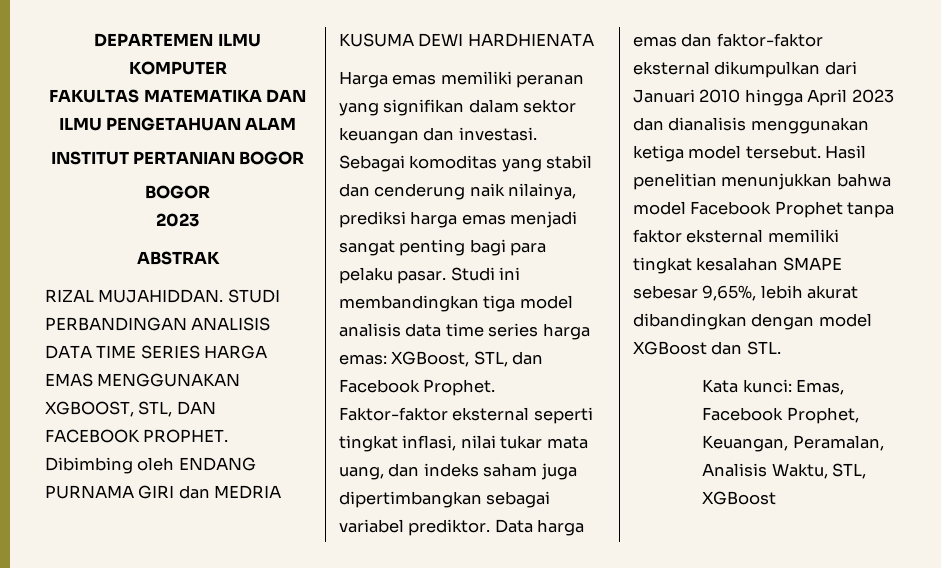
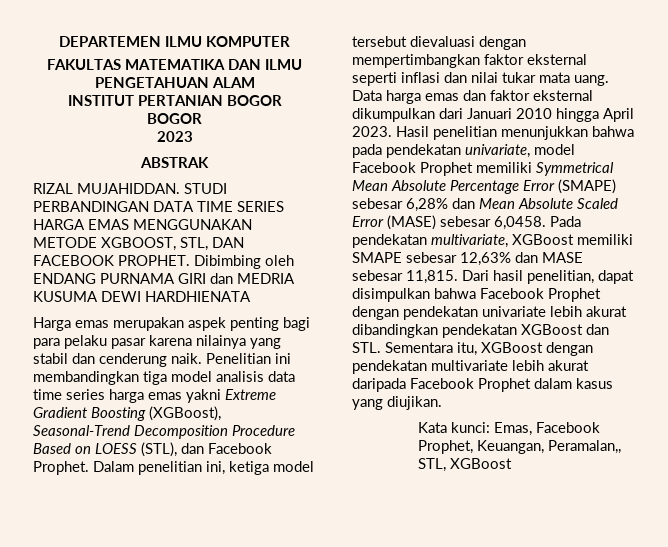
- STUDI PERBANDINGAN ANALISIS DATA TIME SERIES HARGA EMAS MENGGUNAKAN XGBOOST, STL, DAN FACEBOOK PROPHET.
+ STUDI PERBANDINGAN DATA TIME SERIES HARGA EMAS MENGGUNAKAN METODE XGBOOST, STL, DAN FACEBOOK PROPHET.
- Harga emas memiliki peranan yang signifikan dalam sektor keuangan dan investasi. Sebagai komoditas yang stabil dan cenderung naik nilainya, prediksi harga emas menjadi sangat penting bagi para pelaku pasar. Studi ini membandingkan tiga model analisis data time series harga emas: XGBoost, STL, dan Facebook Prophet. Faktor-faktor eksternal seperti tingkat inflasi, nilai tukar mata uang, dan indeks saham juga dipertimbangkan sebagai variabel prediktor.
+ Harga emas merupakan aspek penting bagi para pelaku pasar karena nilainya yang stabil dan cenderung naik. Penelitian ini membandingkan tiga model analisis data time series harga emas yakni Extreme Gradient Boosting (XGBoost), Seasonal-Trend Decomposition Procedure Based on LOESS (STL), dan Facebook Prophet. Dalam penelitian ini, ketiga model tersebut dievaluasi dengan mempertimbangkan faktor eksternal seperti inflasi dan nilai tukar mata uang.
- Data harga emas dan faktor-faktor eksternal dikumpulkan dari Januari 2010 hingga April 2023 dan dianalisis menggunakan ketiga model tersebut. Hasil penelitian menunjukkan bahwa model Facebook Prophet tanpa faktor eksternal memiliki tingkat kesalahan SMAPE sebesar 9,65%, lebih akurat dibandingkan dengan model XGBoost dan STL.
+ Data harga emas dan faktor eksternal dikumpulkan dari Januari 2010 hingga April 2023. Hasil penelitian menunjukkan bahwa pada pendekatan univariate, model Facebook Prophet memiliki Symmetrical Mean Absolute Percentage Error (SMAPE) sebesar 6,28% dan Mean Absolute Scaled Error (MASE) sebesar 6,0458. Pada pendekatan multivariate, XGBoost memiliki SMAPE sebesar 12,63% dan MASE sebesar 11,815. Dari hasil penelitian, dapat disimpulkan bahwa Facebook Prophet dengan pendekatan univariate lebih akurat dibandingkan pendekatan XGBoost dan STL. Sementara itu, XGBoost dengan pendekatan multivariate lebih akurat daripada Facebook Prophet dalam kasus yang diujikan.
- Kata kunci: Emas, Facebook Prophet, Keuangan, Peramalan, Analisis Waktu, STL, XGBoost
+ Kata kunci: Emas, Facebook Prophet, Keuangan, Peramalan,, STL, XGBoost

